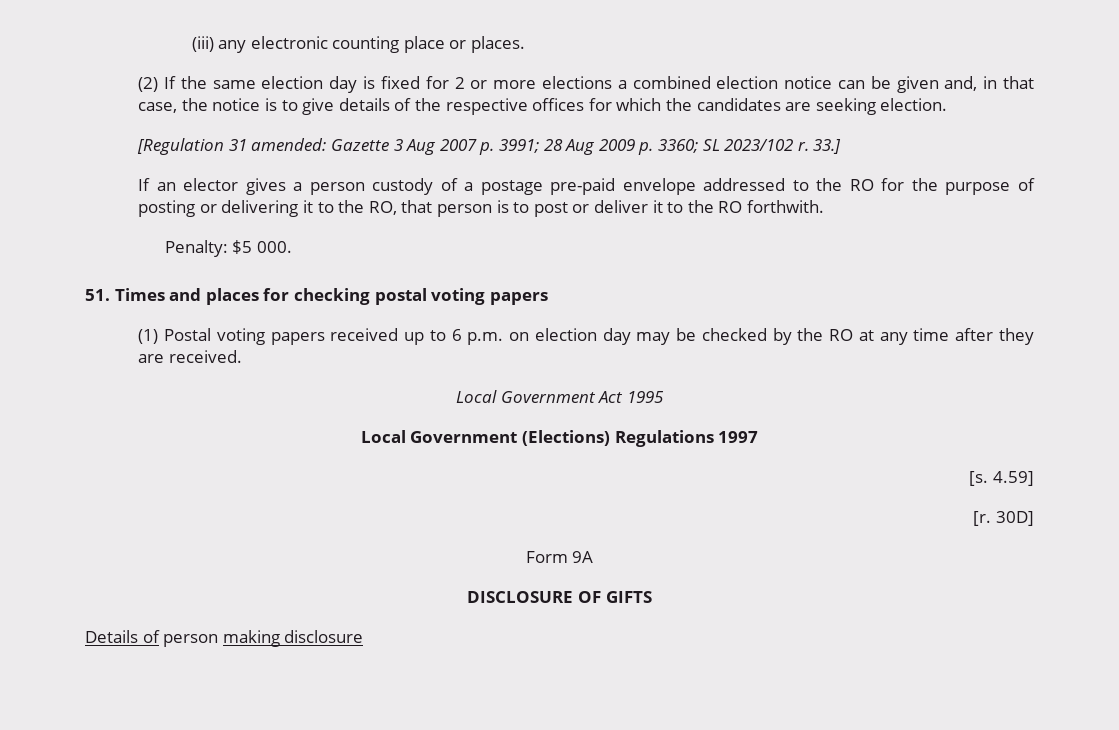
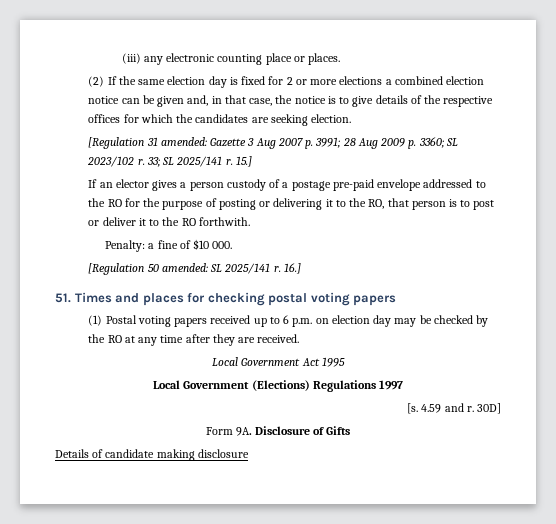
- 33.]
+ 33; SL 2025/141 r. 15.]
- Penalty: $5 000.
+ Penalty: a fine of $10 000.
+ [Regulation 50 amended: SL 2025/141 r. 16.]
- 4.59]
- [r.
+ 4.59 and r.
- Form 9A
- DISCLOSURE OF GIFTS
+ Form 9A. Disclosure of Gifts
- Details of person making disclosure
+ Details of candidate making disclosure

